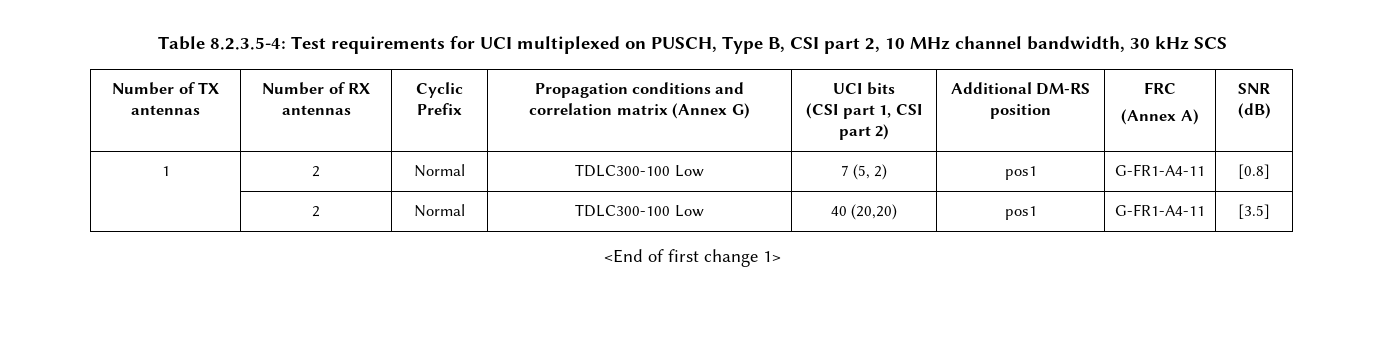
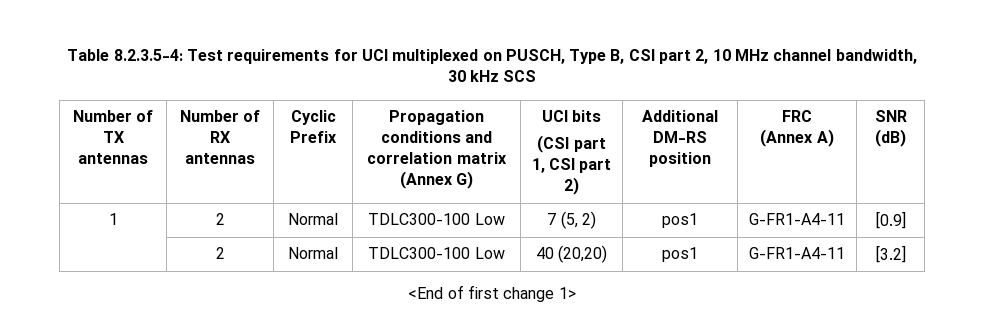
- 1 | 2 | Normal | TDLC300-100 Low | 7 (5, 2) | pos1 | G-FR1-A4-11 | [0.8]
+ 1 | 2 | Normal | TDLC300-100 Low | 7 (5, 2) | pos1 | G-FR1-A4-11 | [0.9]
- | 2 | Normal | TDLC300-100 Low | 40 (20,20) | pos1 | G-FR1-A4-11 | [3.5]
+ | 2 | Normal | TDLC300-100 Low | 40 (20,20) | pos1 | G-FR1-A4-11 | [3.2]

